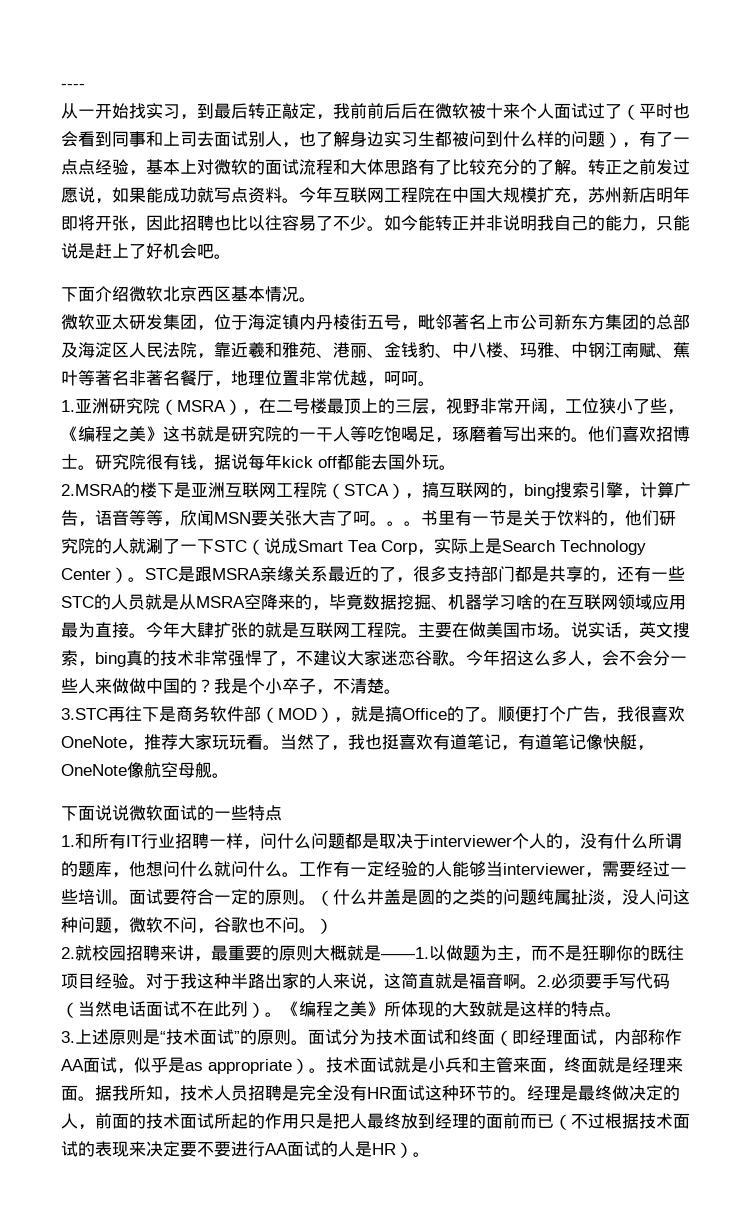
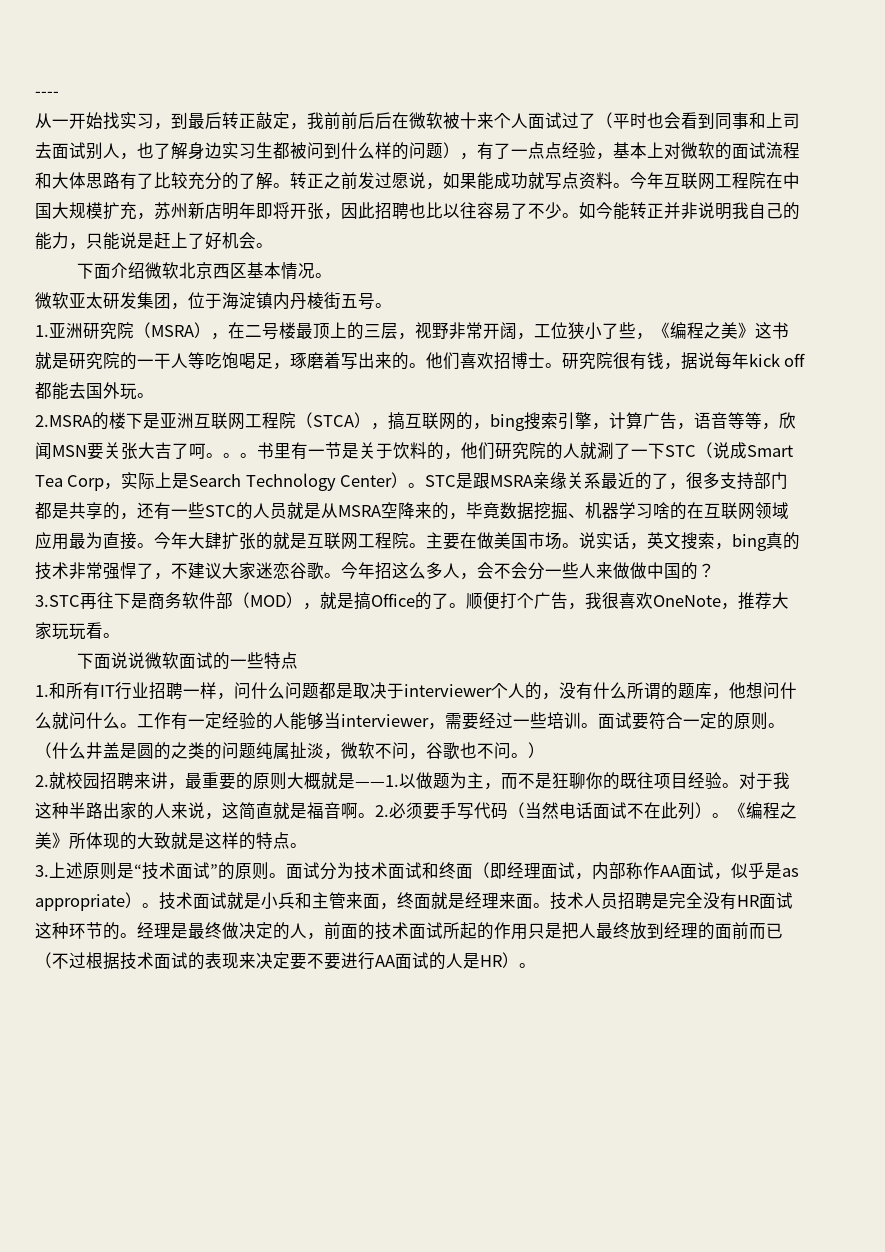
- 如今能转正并非说明我自己的能力，只能说是赶上了好机会吧。
+ 如今能转正并非说明我自己的能力，只能说是赶上了好机会。
- 微软亚太研发集团，位于海淀镇内丹棱街五号，毗邻著名上市公司新东方集团的总部及海淀区人民法院，靠近羲和雅苑、港丽、金钱豹、中八楼、玛雅、中钢江南赋、蕉叶等著名非著名餐厅，地理位置非常优越，呵呵。
+ 微软亚太研发集团，位于海淀镇内丹棱街五号。
- 我是个小卒子，不清楚。
- 当然了，我也挺喜欢有道笔记，有道笔记像快艇，OneNote像航空母舰。
- （什么井盖是圆的之类的问题纯属扯淡，没人问这种问题，微软不问，谷歌也不问。）
+ （什么井盖是圆的之类的问题纯属扯淡，微软不问，谷歌也不问。）
- 据我所知，技术人员招聘是完全没有HR面试这种环节的。
+ 技术人员招聘是完全没有HR面试这种环节的。

